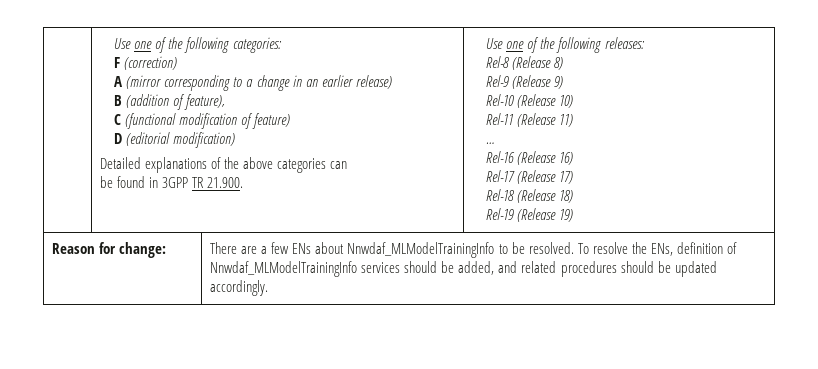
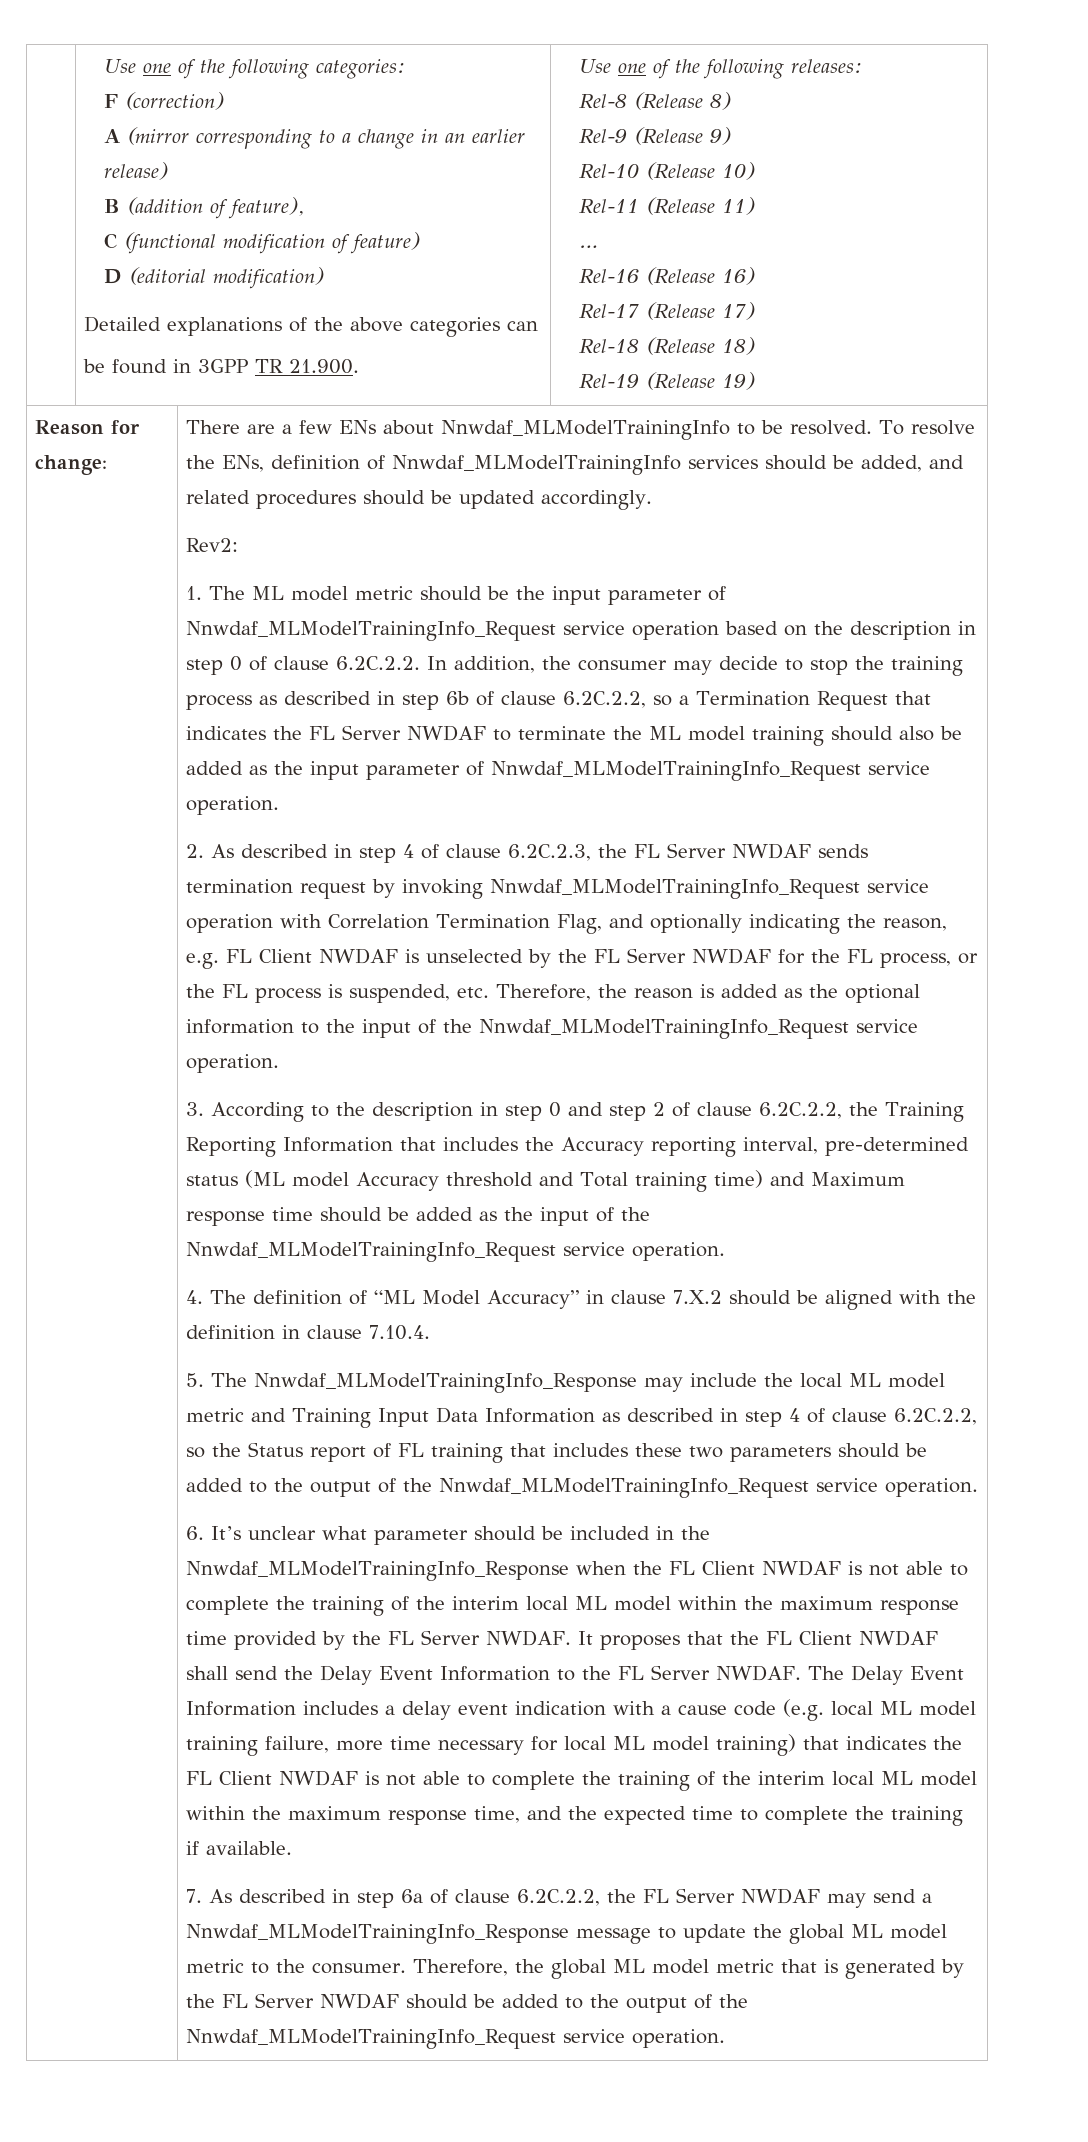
+ Rev2:
+ 1. The ML model metric should be the input parameter of Nnwdaf_MLModelTrainingInfo_Request service operation based on the description in step 0 of clause 6.2C.2.2. In addition, the consumer may decide to stop the training process as described in step 6b of clause 6.2C.2.2, so a Termination Request that indicates the FL Server NWDAF to terminate the ML model training should also be added as the input parameter of Nnwdaf_MLModelTrainingInfo_Request service operation.
+ 2. As described in step 4 of clause 6.2C.2.3, the FL Server NWDAF sends termination request by invoking Nnwdaf_MLModelTrainingInfo_Request service operation with Correlation Termination Flag, and optionally indicating the reason, e.g. FL Client NWDAF is unselected by the FL Server NWDAF for the FL process, or the FL process is suspended, etc. Therefore, the reason is added as the optional information to the input of the Nnwdaf_MLModelTrainingInfo_Request service operation.
+ 3. According to the description in step 0 and step 2 of clause 6.2C.2.2, the Training Reporting Information that includes the Accuracy reporting interval, pre-determined status (ML model Accuracy threshold and Total training time) and Maximum response time should be added as the input of the Nnwdaf_MLModelTrainingInfo_Request service operation.
+ 4. The definition of “ML Model Accuracy” in clause 7.X.2 should be aligned with the definition in clause 7.10.4.
+ 5. The Nnwdaf_MLModelTrainingInfo_Response may include the local ML model metric and Training Input Data Information as described in step 4 of clause 6.2C.2.2, so the Status report of FL training that includes these two parameters should be added to the output of the Nnwdaf_MLModelTrainingInfo_Request service operation.
+ 6. It’s unclear what parameter should be included in the Nnwdaf_MLModelTrainingInfo_Response when the FL Client NWDAF is not able to complete the training of the interim local ML model within the maximum response time provided by the FL Server NWDAF. It proposes that the FL Client NWDAF shall send the Delay Event Information to the FL Server NWDAF. The Delay Event Information includes a delay event indication with a cause code (e.g. local ML model training failure, more time necessary for local ML model training) that indicates the FL Client NWDAF is not able to complete the training of the interim local ML model within the maximum response time, and the expected time to complete the training if available.
+ 7. As described in step 6a of clause 6.2C.2.2, the FL Server NWDAF may send a Nnwdaf_MLModelTrainingInfo_Response message to update the global ML model metric to the consumer. Therefore, the global ML model metric that is generated by the FL Server NWDAF should be added to the output of the Nnwdaf_MLModelTrainingInfo_Request service operation.

